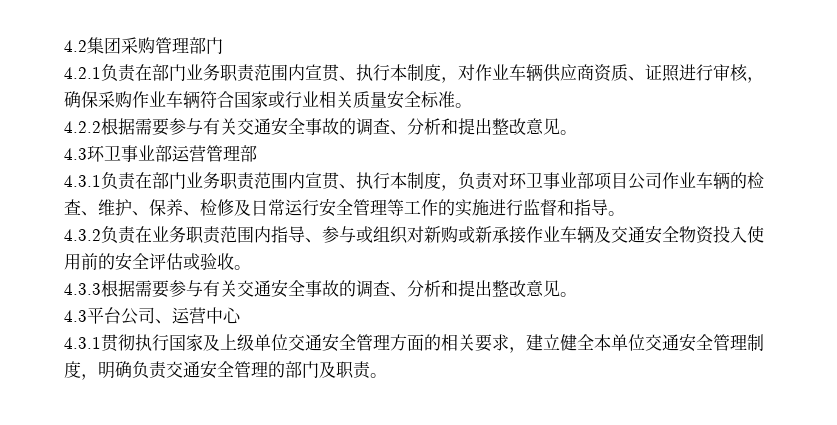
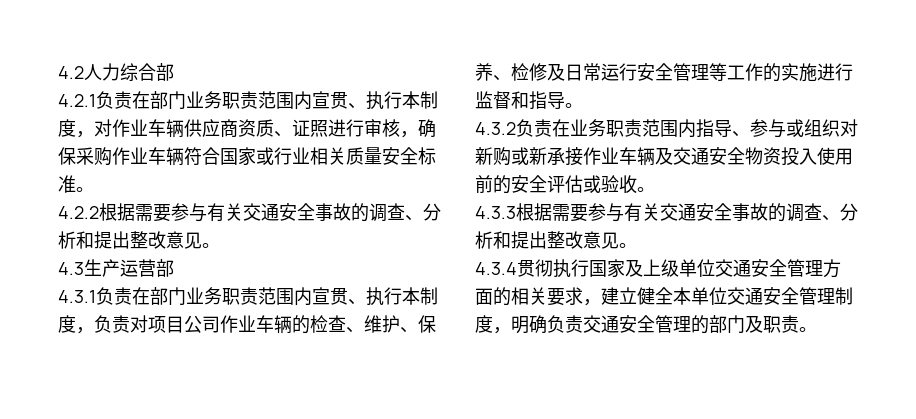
- 4.2集团采购管理部门
+ 4.2人力综合部
- 4.3环卫事业部运营管理部
+ 4.3生产运营部
- 4.3.1负责在部门业务职责范围内宣贯、执行本制度，负责对环卫事业部项目公司作业车辆的检查、维护、保养、检修及日常运行安全管理等工作的实施进行监督和指导。
+ 4.3.1负责在部门业务职责范围内宣贯、执行本制度，负责对项目公司作业车辆的检查、维护、保养、检修及日常运行安全管理等工作的实施进行监督和指导。
- 4.3平台公司、运营中心
- 4.3.1贯彻执行国家及上级单位交通安全管理方面的相关要求，建立健全本单位交通安全管理制度，明确负责交通安全管理的部门及职责。
+ 4.3.4贯彻执行国家及上级单位交通安全管理方面的相关要求，建立健全本单位交通安全管理制度，明确负责交通安全管理的部门及职责。

